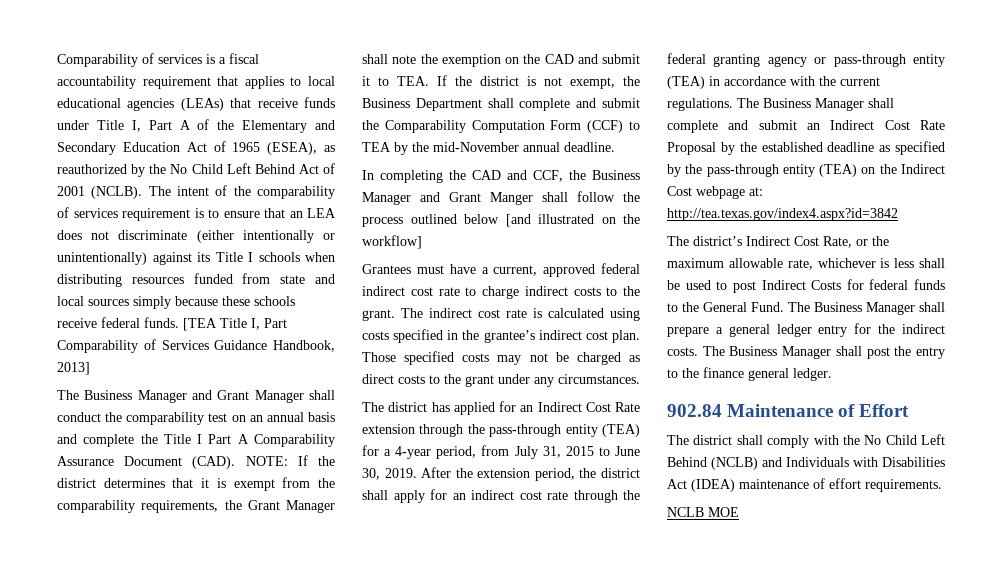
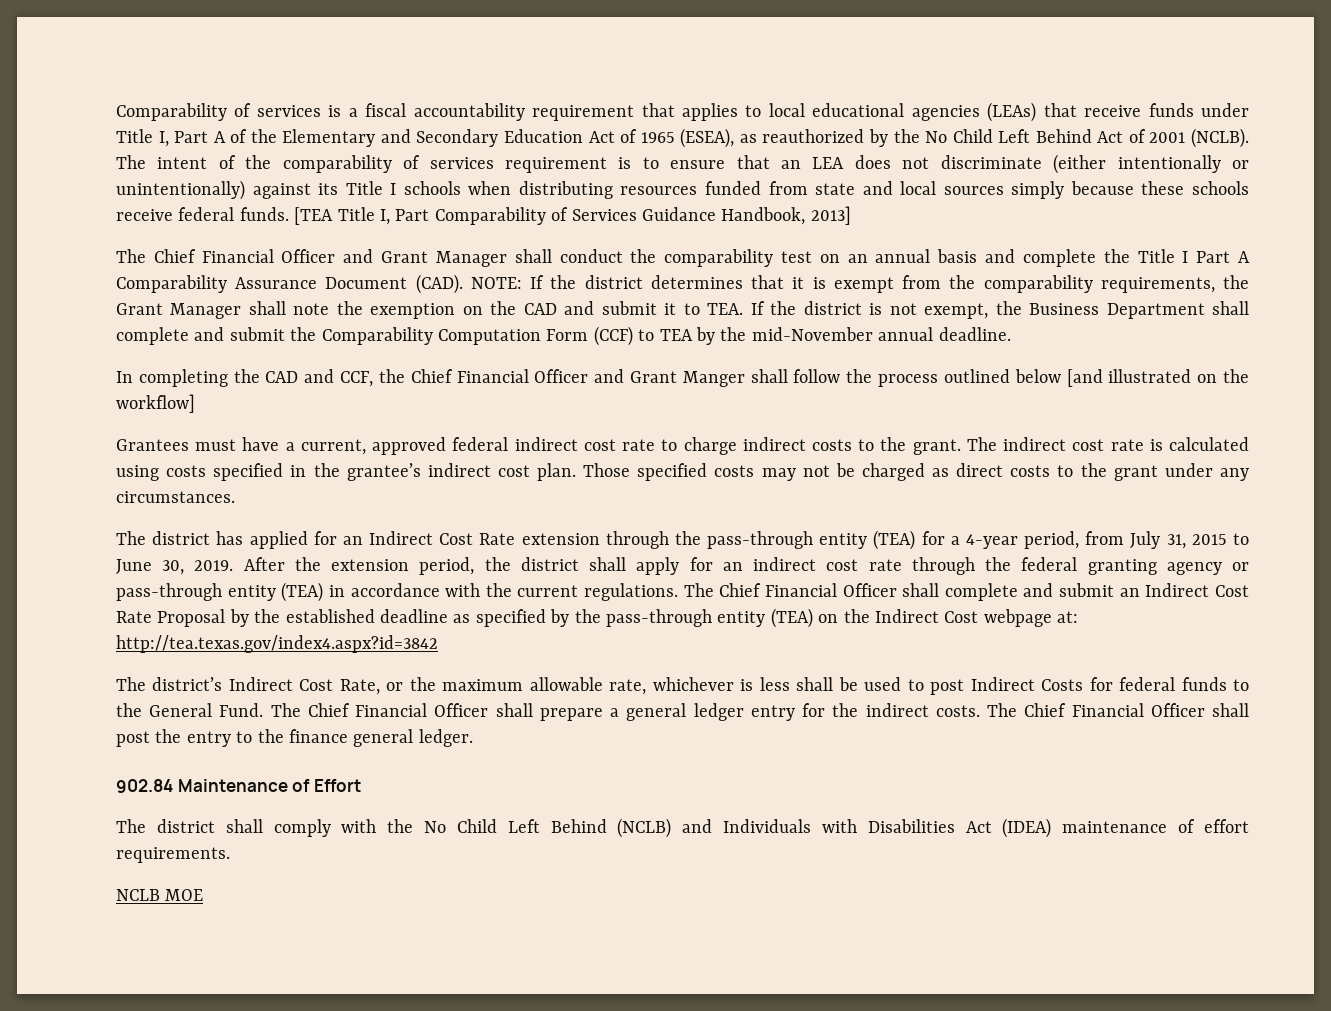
- The Business Manager and Grant Manager shall conduct the comparability test on an annual basis and complete the Title I Part A Comparability Assurance Document (CAD).
+ The Chief Financial Officer and Grant Manager shall conduct the comparability test on an annual basis and complete the Title I Part A Comparability Assurance Document (CAD).
- In completing the CAD and CCF, the Business Manager and Grant Manger shall follow the process outlined below [and illustrated on the workflow]
+ In completing the CAD and CCF, the Chief Financial Officer and Grant Manger shall follow the process outlined below [and illustrated on the workflow]
- The Business Manager shall complete and submit an Indirect Cost Rate Proposal by the established deadline as specified by the pass-through entity (TEA) on the Indirect Cost webpage at: http://tea.texas.gov/index4.aspx?id=3842
+ The Chief Financial Officer shall complete and submit an Indirect Cost Rate Proposal by the established deadline as specified by the pass-through entity (TEA) on the Indirect Cost webpage at: http://tea.texas.gov/index4.aspx?id=3842
- The Business Manager shall prepare a general ledger entry for the indirect costs.
+ The Chief Financial Officer shall prepare a general ledger entry for the indirect costs.
- The Business Manager shall post the entry to the finance general ledger.
+ The Chief Financial Officer shall post the entry to the finance general ledger.

